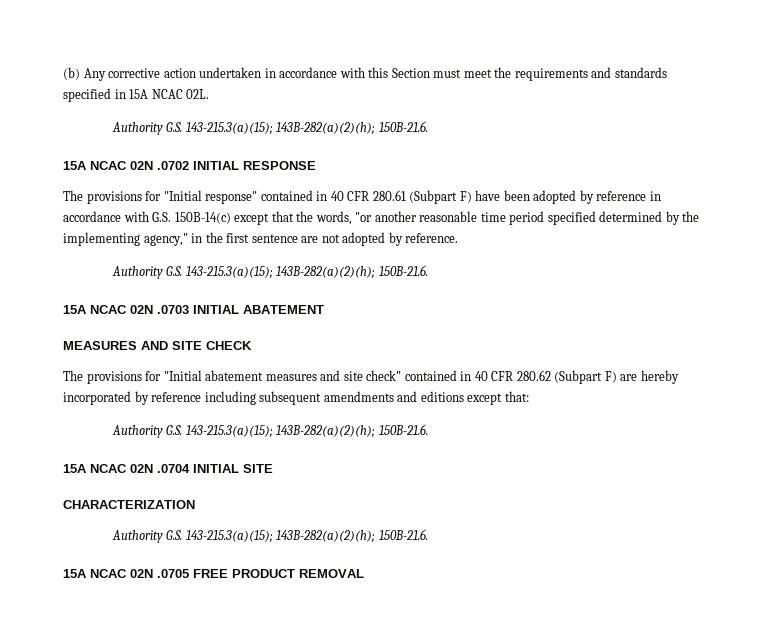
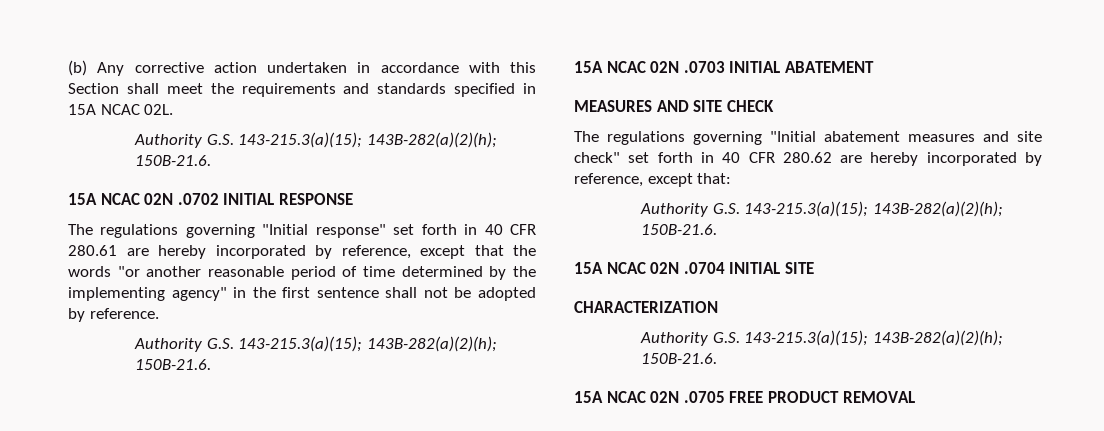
- (b) Any corrective action undertaken in accordance with this Section must meet the requirements and standards specified in 15A NCAC 02L.
+ (b) Any corrective action undertaken in accordance with this Section shall meet the requirements and standards specified in 15A NCAC 02L.
- The provisions for "Initial response" contained in 40 CFR 280.61 (Subpart F) have been adopted by reference in accordance with G.S. 150B-14(c) except that the words, "or another reasonable time period specified determined by the implementing agency," in the first sentence are not adopted by reference.
+ The regulations governing "Initial response" set forth in 40 CFR 280.61 are hereby incorporated by reference, except that the words "or another reasonable period of time determined by the implementing agency" in the first sentence shall not be adopted by reference.
- The provisions for "Initial abatement measures and site check" contained in 40 CFR 280.62 (Subpart F) are hereby incorporated by reference including subsequent amendments and editions except that:
+ The regulations governing "Initial abatement measures and site check" set forth in 40 CFR 280.62 are hereby incorporated by reference, except that:

